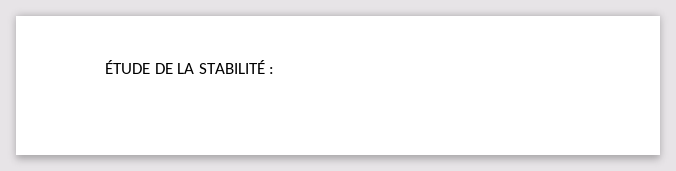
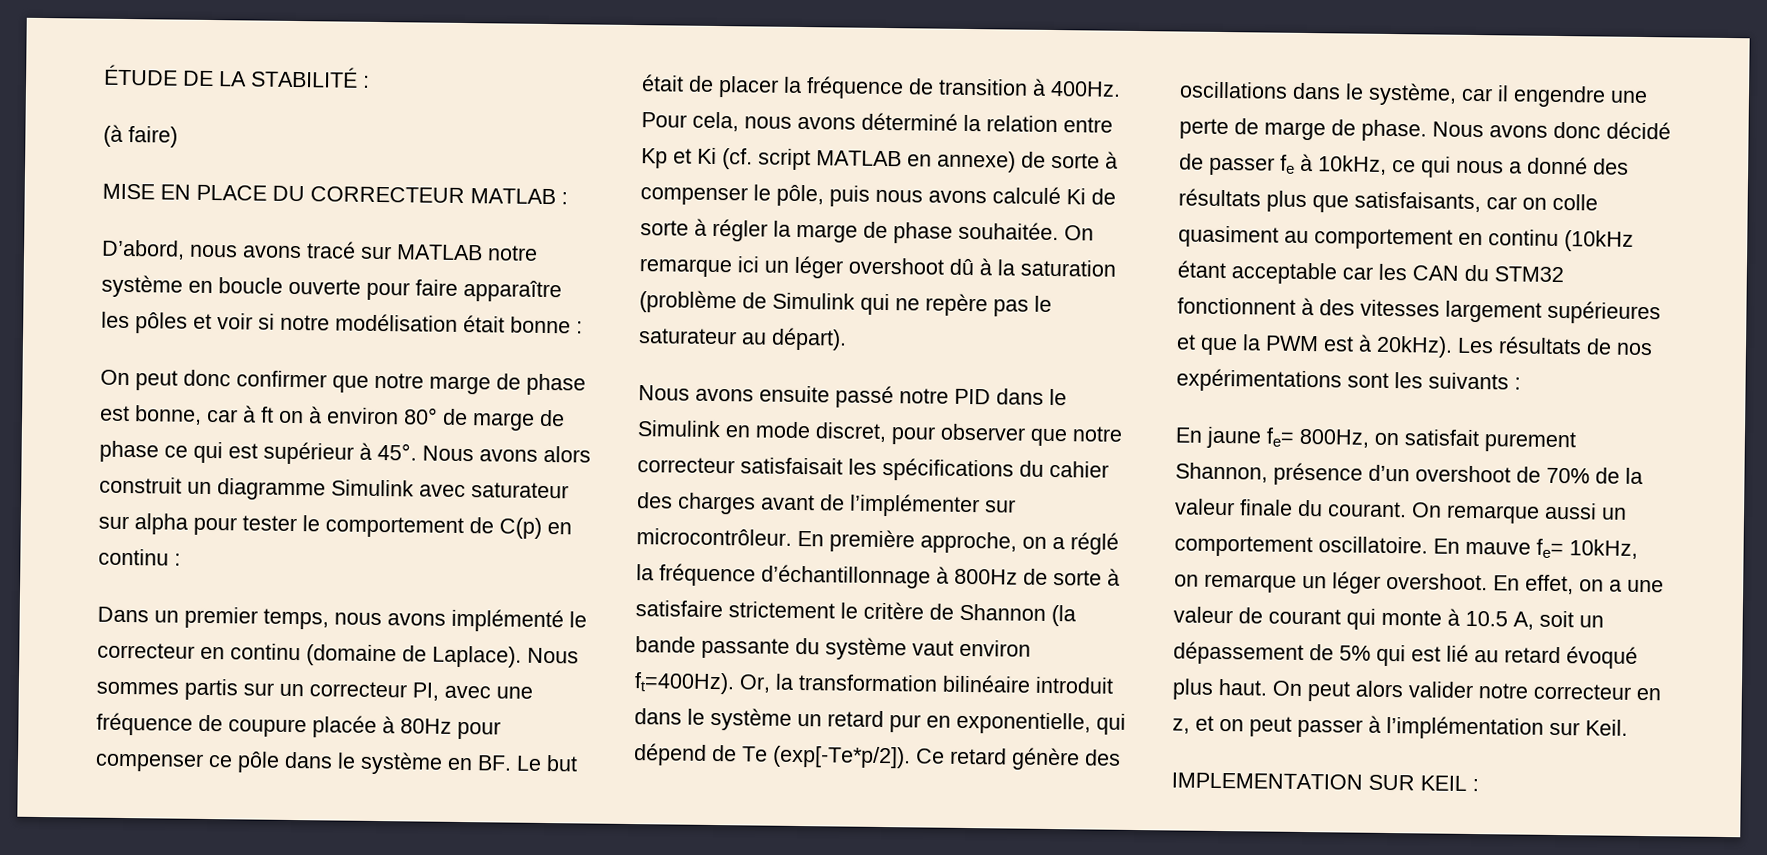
+ (à faire)
+ MISE EN PLACE DU CORRECTEUR MATLAB :
+ D’abord, nous avons tracé sur MATLAB notre système en boucle ouverte pour faire apparaître les pôles et voir si notre modélisation était bonne :
+ On peut donc confirmer que notre marge de phase est bonne, car à ft on à environ 80° de marge de phase ce qui est supérieur à 45°. Nous avons alors construit un diagramme Simulink avec saturateur sur alpha pour tester le comportement de C(p) en continu :
+ Dans un premier temps, nous avons implémenté le correcteur en continu (domaine de Laplace). Nous sommes partis sur un correcteur PI, avec une fréquence de coupure placée à 80Hz pour compenser ce pôle dans le système en BF. Le but était de placer la fréquence de transition à 400Hz. Pour cela, nous avons déterminé la relation entre Kp et Ki (cf. script MATLAB en annexe) de sorte à compenser le pôle, puis nous avons calculé Ki de sorte à régler la marge de phase souhaitée. On remarque ici un léger overshoot dû à la saturation (problème de Simulink qui ne repère pas le saturateur au départ).
+ Nous avons ensuite passé notre PID dans le Simulink en mode discret, pour observer que notre correcteur satisfaisait les spécifications du cahier des charges avant de l’implémenter sur microcontrôleur. En première approche, on a réglé la fréquence d’échantillonnage à 800Hz de sorte à satisfaire strictement le critère de Shannon (la bande passante du système vaut environ ft=400Hz). Or, la transformation bilinéaire introduit dans le système un retard pur en exponentielle, qui dépend de Te (exp[-Te*p/2]). Ce retard génère des oscillations dans le système, car il engendre une perte de marge de phase. Nous avons donc décidé de passer fe à 10kHz, ce qui nous a donné des résultats plus que satisfaisants, car on colle quasiment au comportement en continu (10kHz étant acceptable car les CAN du STM32 fonctionnent à des vitesses largement supérieures et que la PWM est à 20kHz). Les résultats de nos expérimentations sont les suivants :
+ En jaune fe= 800Hz, on satisfait purement Shannon, présence d’un overshoot de 70% de la valeur finale du courant. On remarque aussi un comportement oscillatoire. En mauve fe= 10kHz, on remarque un léger overshoot. En effet, on a une valeur de courant qui monte à 10.5 A, soit un dépassement de 5% qui est lié au retard évoqué plus haut. On peut alors valider notre correcteur en z, et on peut passer à l’implémentation sur Keil.
+ IMPLEMENTATION SUR KEIL :

